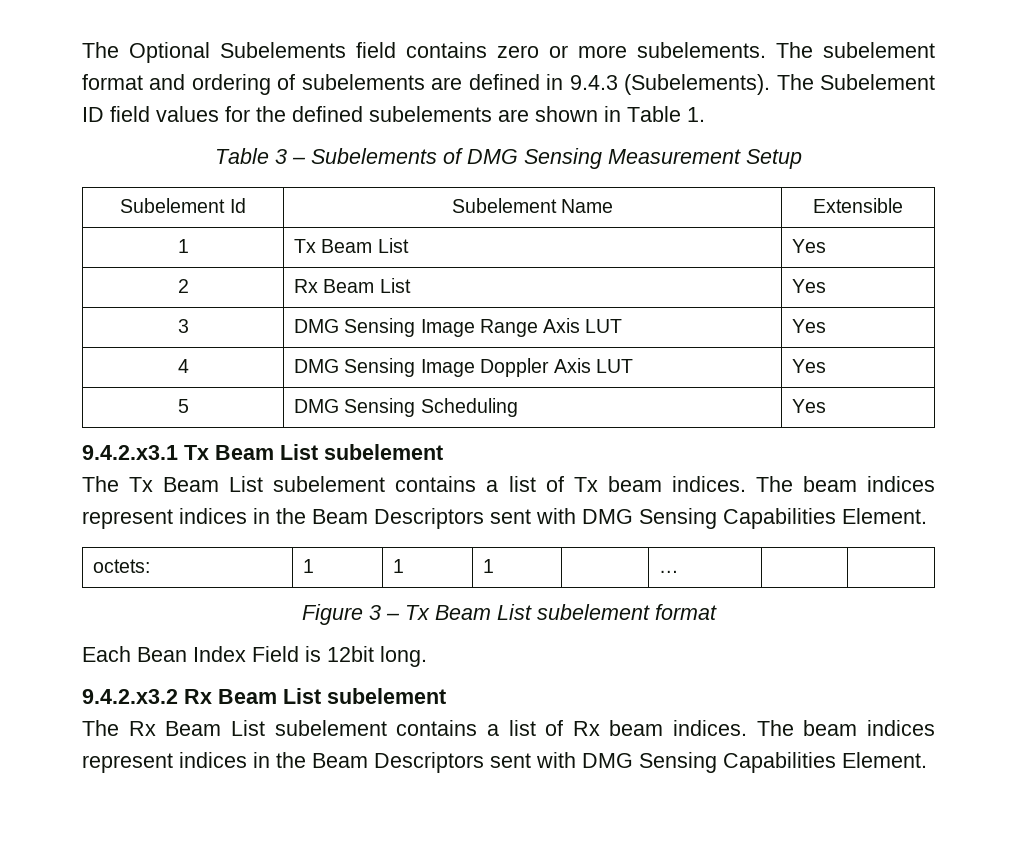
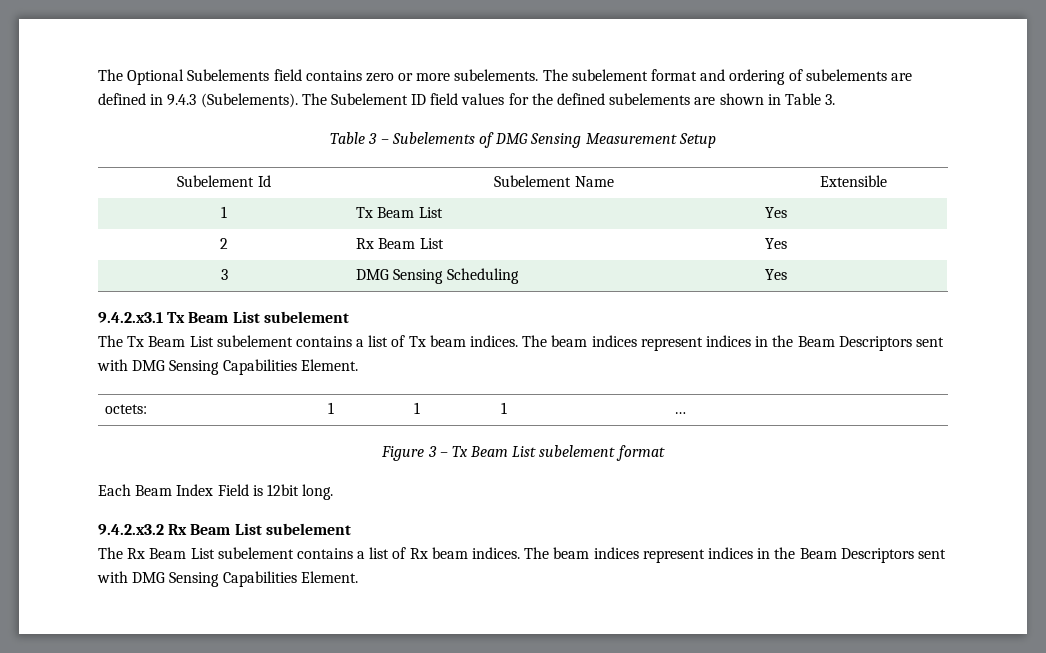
- The Subelement ID field values for the defined subelements are shown in Table 1.
+ The Subelement ID field values for the defined subelements are shown in Table 3.
- 3 | DMG Sensing Image Range Axis LUT | Yes
- 4 | DMG Sensing Image Doppler Axis LUT | Yes
- 5 | DMG Sensing Scheduling | Yes
+ 3 | DMG Sensing Scheduling | Yes
- Each Bean Index Field is 12bit long.
+ Each Beam Index Field is 12bit long.

